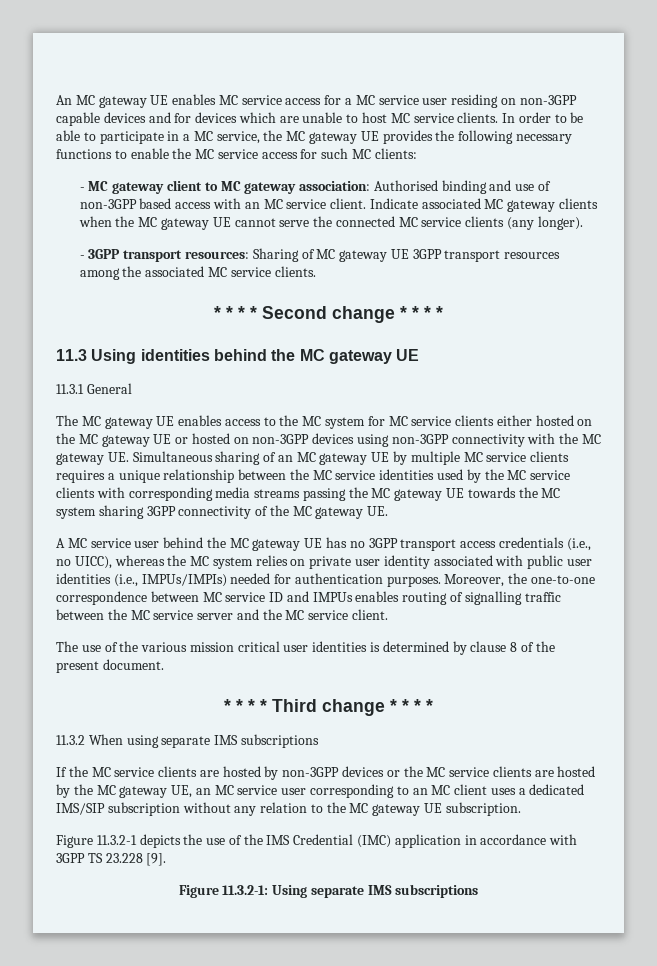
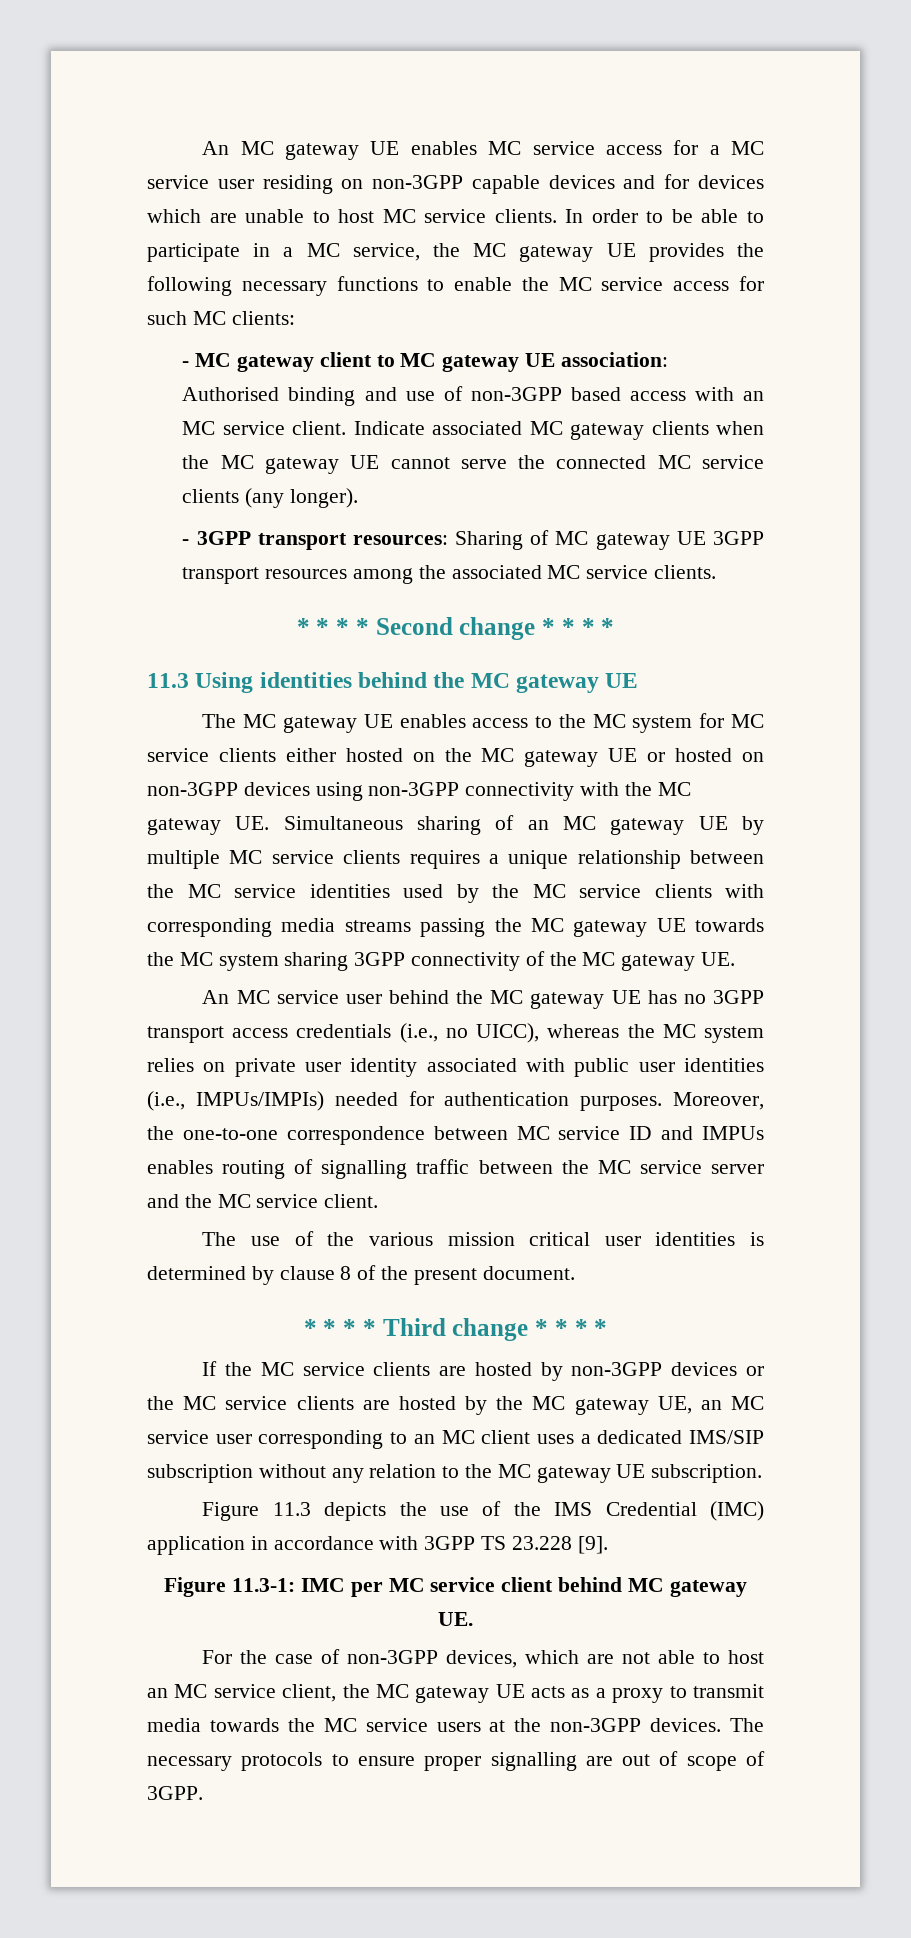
- - MC gateway client to MC gateway association: Authorised binding and use of non-3GPP based access with an MC service client.
+ - MC gateway client to MC gateway UE association: Authorised binding and use of non-3GPP based access with an MC service client.
- 11.3.1 General
- A MC service user behind the MC gateway UE has no 3GPP transport access credentials (i.e., no UICC), whereas the MC system relies on private user identity associated with public user identities (i.e., IMPUs/IMPIs) needed for authentication purposes.
+ An MC service user behind the MC gateway UE has no 3GPP transport access credentials (i.e., no UICC), whereas the MC system relies on private user identity associated with public user identities (i.e., IMPUs/IMPIs) needed for authentication purposes.
- 11.3.2 When using separate IMS subscriptions
- Figure 11.3.2-1 depicts the use of the IMS Credential (IMC) application in accordance with 3GPP TS 23.228 [9].
+ Figure 11.3 depicts the use of the IMS Credential (IMC) application in accordance with 3GPP TS 23.228 [9].
- Figure 11.3.2-1: Using separate IMS subscriptions
+ Figure 11.3-1: IMC per MC service client behind MC gateway UE.
+ For the case of non-3GPP devices, which are not able to host an MC service client, the MC gateway UE acts as a proxy to transmit media towards the MC service users at the non-3GPP devices. The necessary protocols to ensure proper signalling are out of scope of 3GPP.

